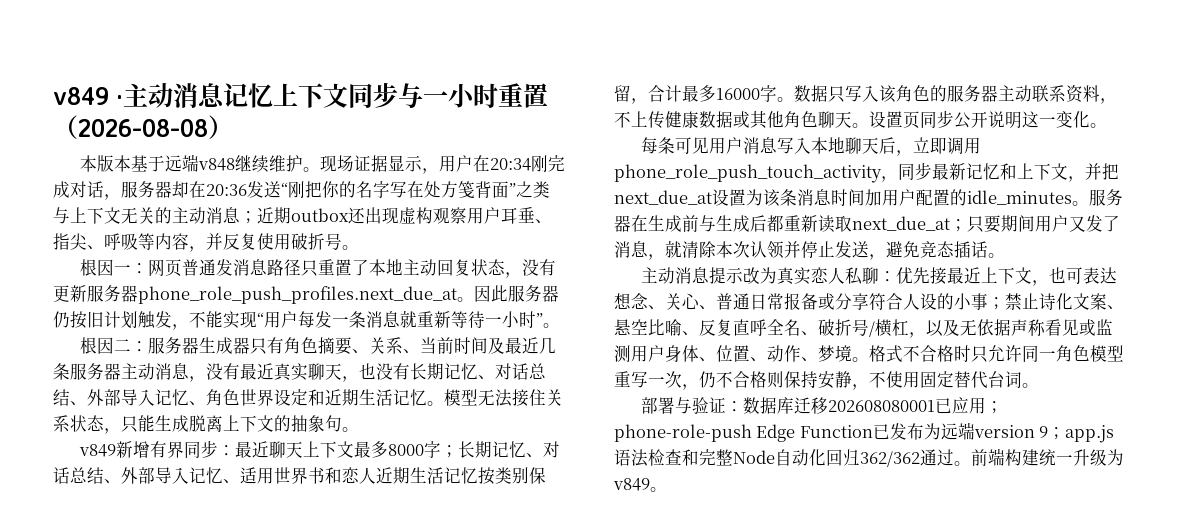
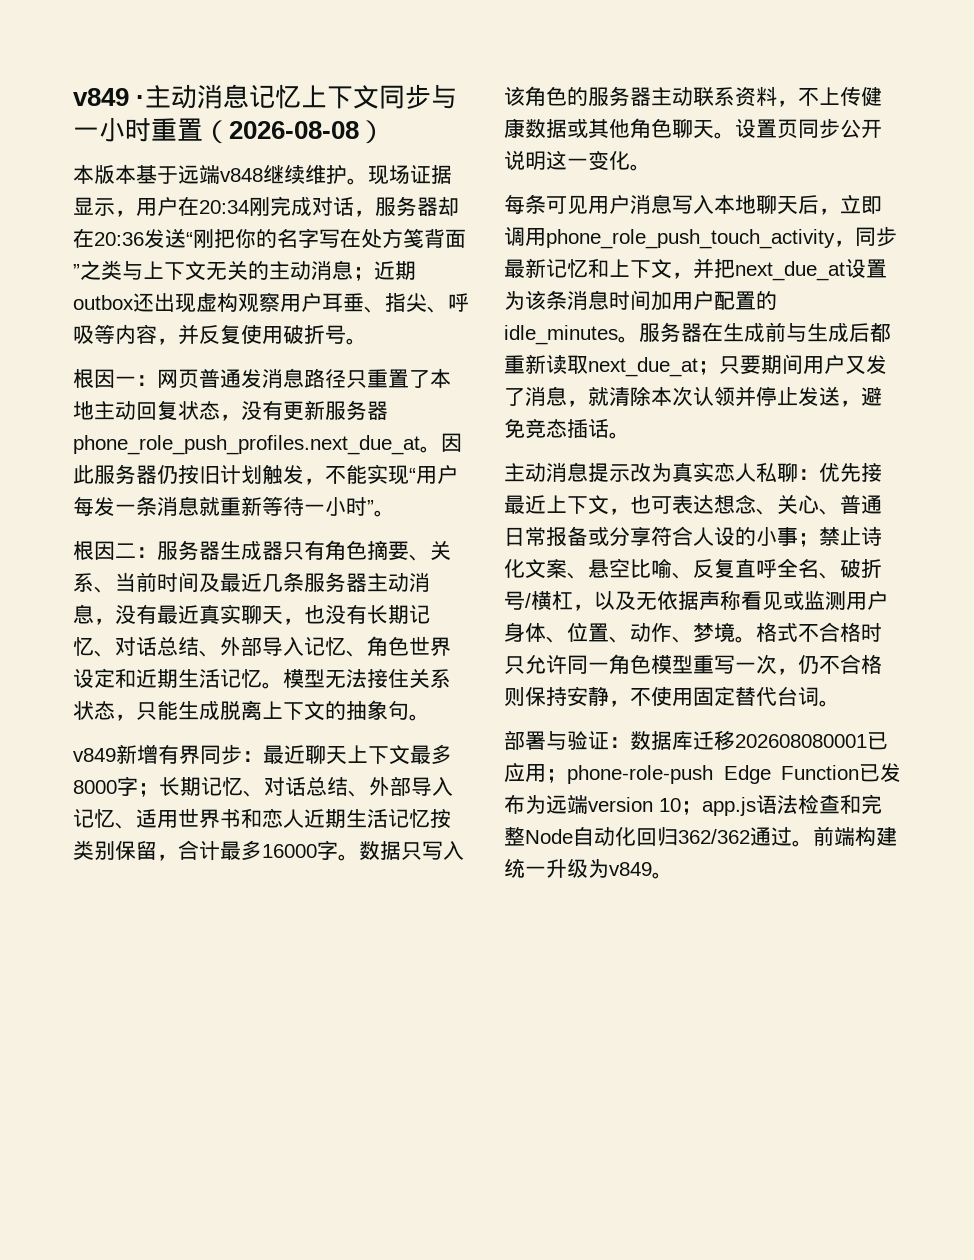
- 部署与验证：数据库迁移202608080001已应用；phone-role-push Edge Function已发布为远端version 9；app.js语法检查和完整Node自动化回归362/362通过。
+ 部署与验证：数据库迁移202608080001已应用；phone-role-push Edge Function已发布为远端version 10；app.js语法检查和完整Node自动化回归362/362通过。

